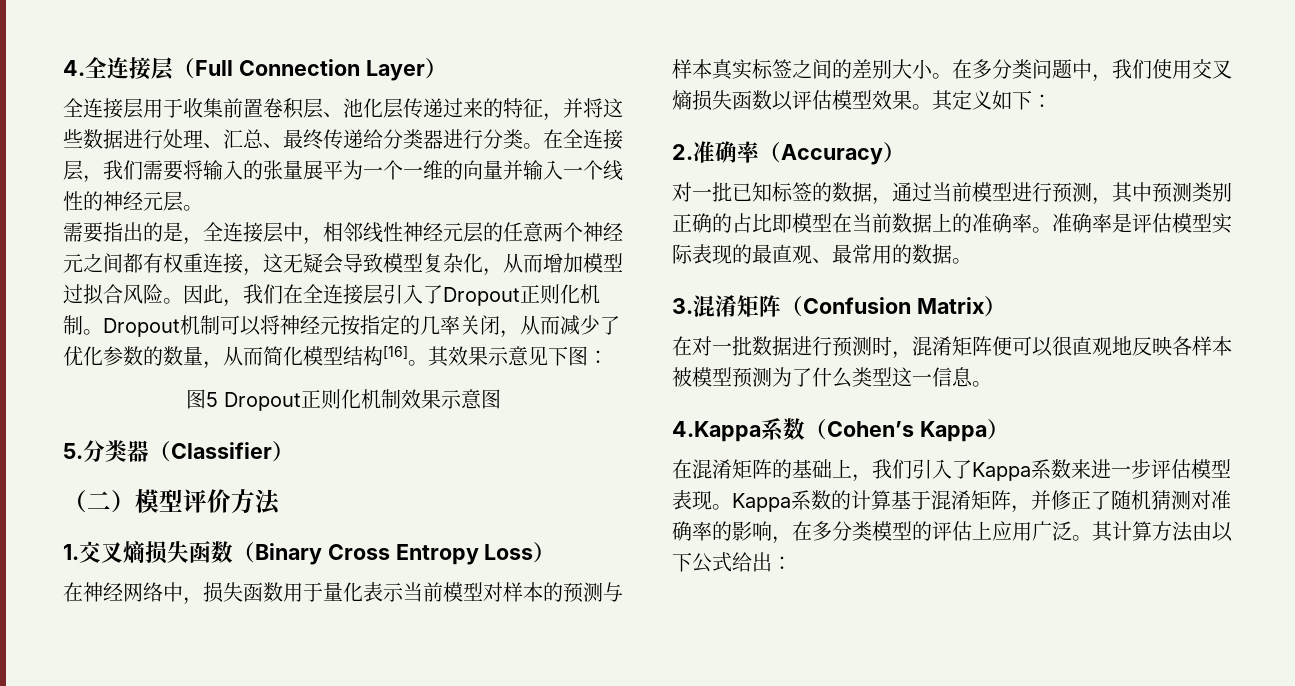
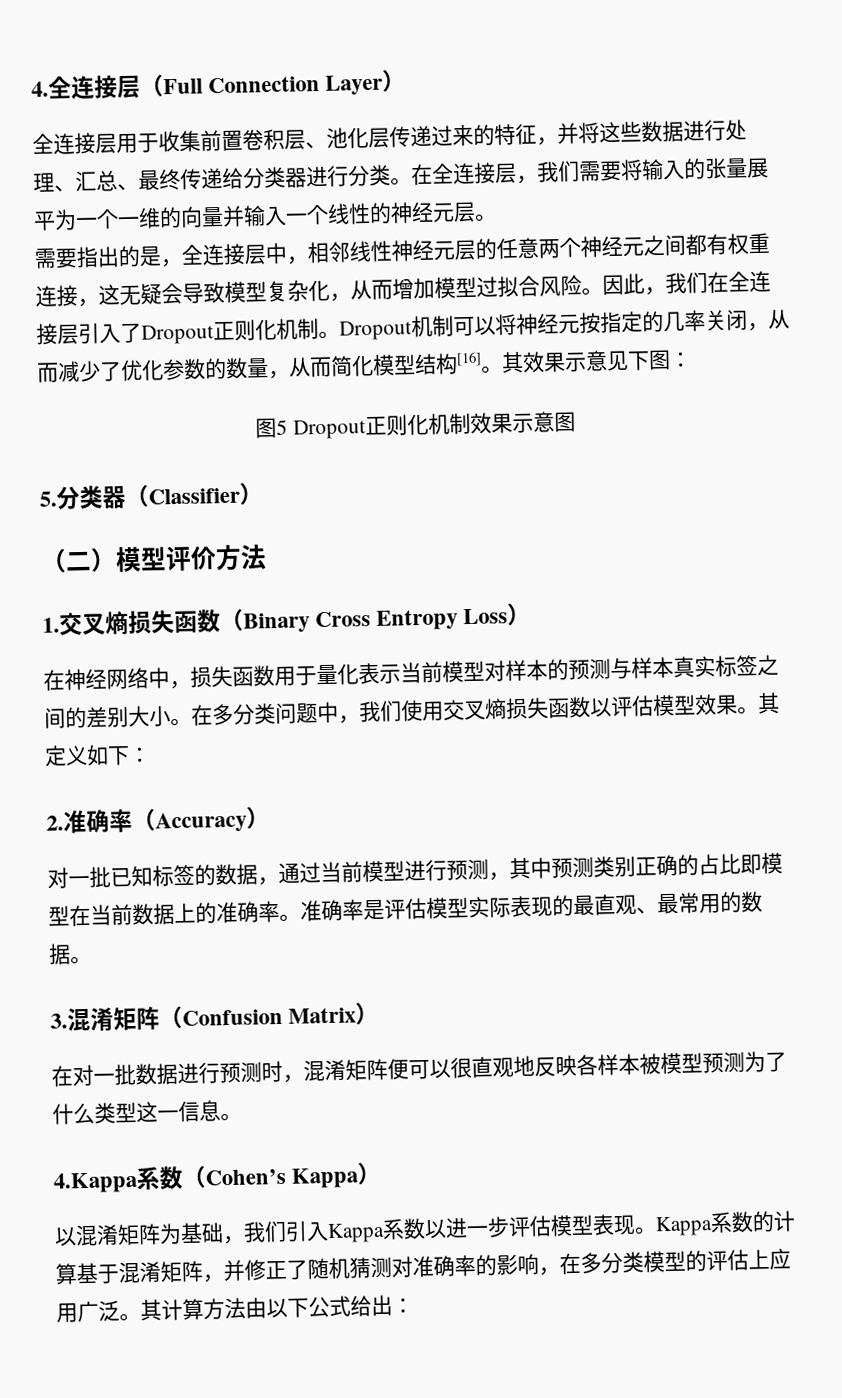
- 在混淆矩阵的基础上，我们引入了Kappa系数来进一步评估模型表现。
+ 以混淆矩阵为基础，我们引入Kappa系数以进一步评估模型表现。

